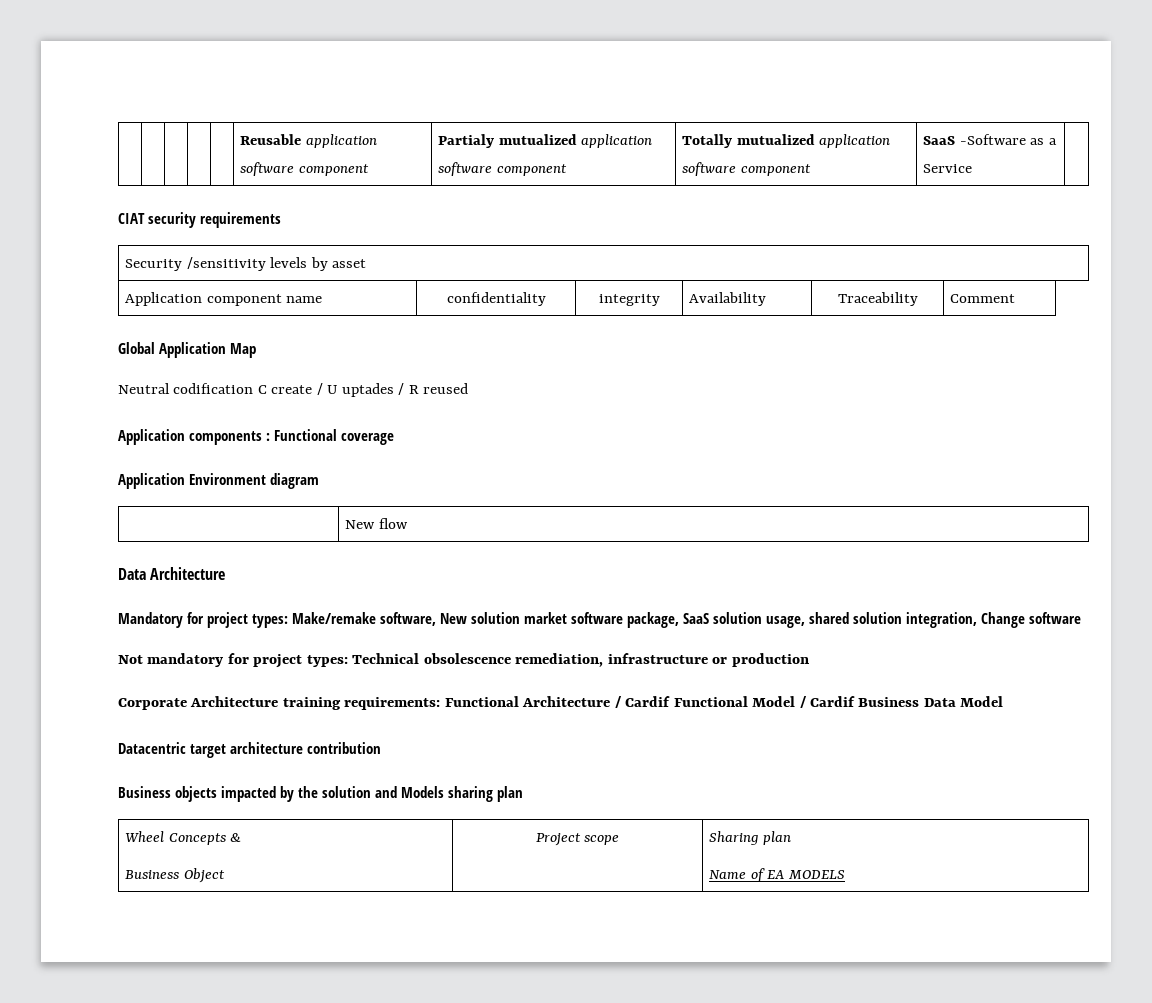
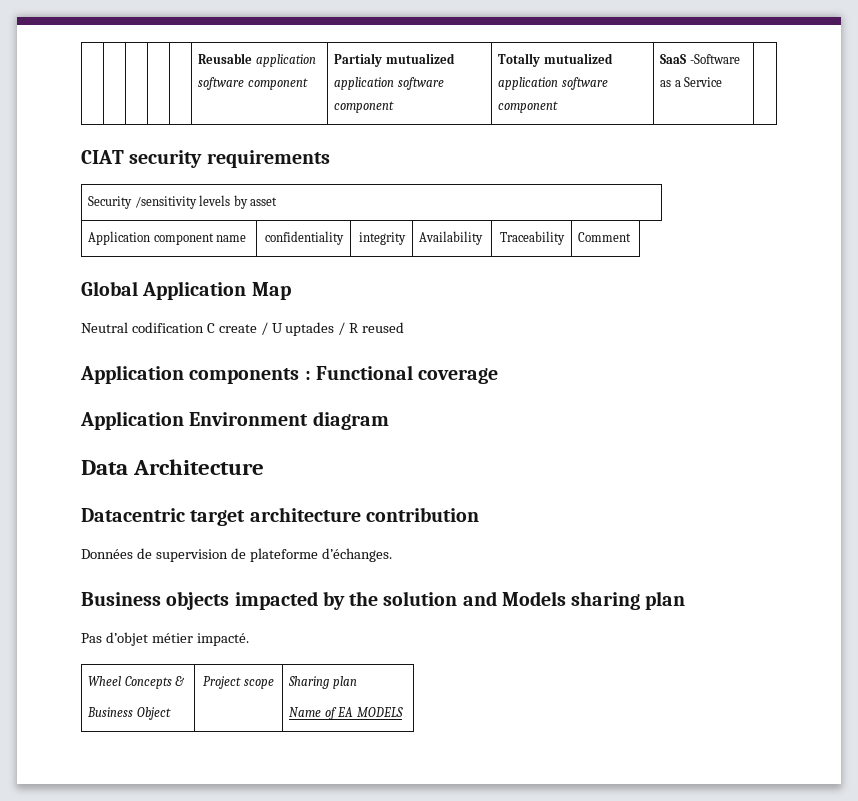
- | New flow
- Mandatory for project types: Make/remake software, New solution market software package, SaaS solution usage, shared solution integration, Change software
- Not mandatory for project types: Technical obsolescence remediation, infrastructure or production
- Corporate Architecture training requirements: Functional Architecture / Cardif Functional Model / Cardif Business Data Model
  Datacentric target architecture contribution
+ Données de supervision de plateforme d’échanges.
+ Pas d’objet métier impacté.

